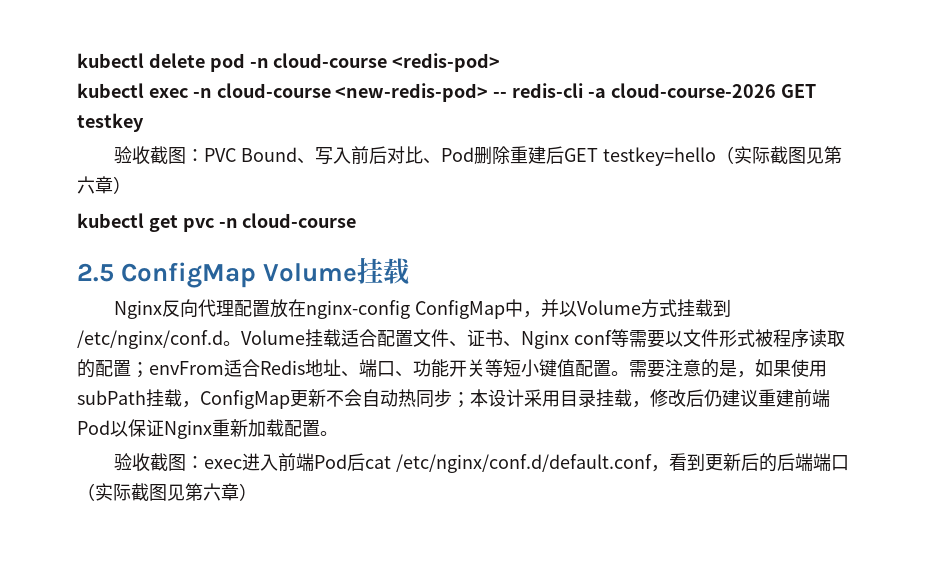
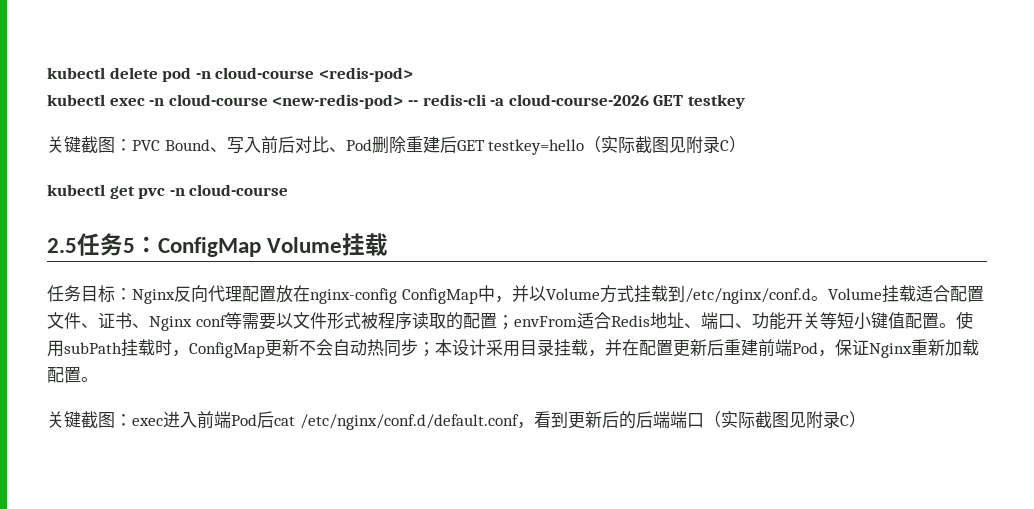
- 验收截图：PVC Bound、写入前后对比、Pod删除重建后GET testkey=hello（实际截图见第六章）
+ 关键截图：PVC Bound、写入前后对比、Pod删除重建后GET testkey=hello（实际截图见附录C）
- 2.5 ConfigMap Volume挂载
+ 2.5任务5：ConfigMap Volume挂载
- Nginx反向代理配置放在nginx-config ConfigMap中，并以Volume方式挂载到/etc/nginx/conf.d。
+ 任务目标：Nginx反向代理配置放在nginx-config ConfigMap中，并以Volume方式挂载到/etc/nginx/conf.d。
- 需要注意的是，如果使用subPath挂载，ConfigMap更新不会自动热同步；本设计采用目录挂载，修改后仍建议重建前端Pod以保证Nginx重新加载配置。
+ 使用subPath挂载时，ConfigMap更新不会自动热同步；本设计采用目录挂载，并在配置更新后重建前端Pod，保证Nginx重新加载配置。
- 验收截图：exec进入前端Pod后cat /etc/nginx/conf.d/default.conf，看到更新后的后端端口（实际截图见第六章）
+ 关键截图：exec进入前端Pod后cat /etc/nginx/conf.d/default.conf，看到更新后的后端端口（实际截图见附录C）

